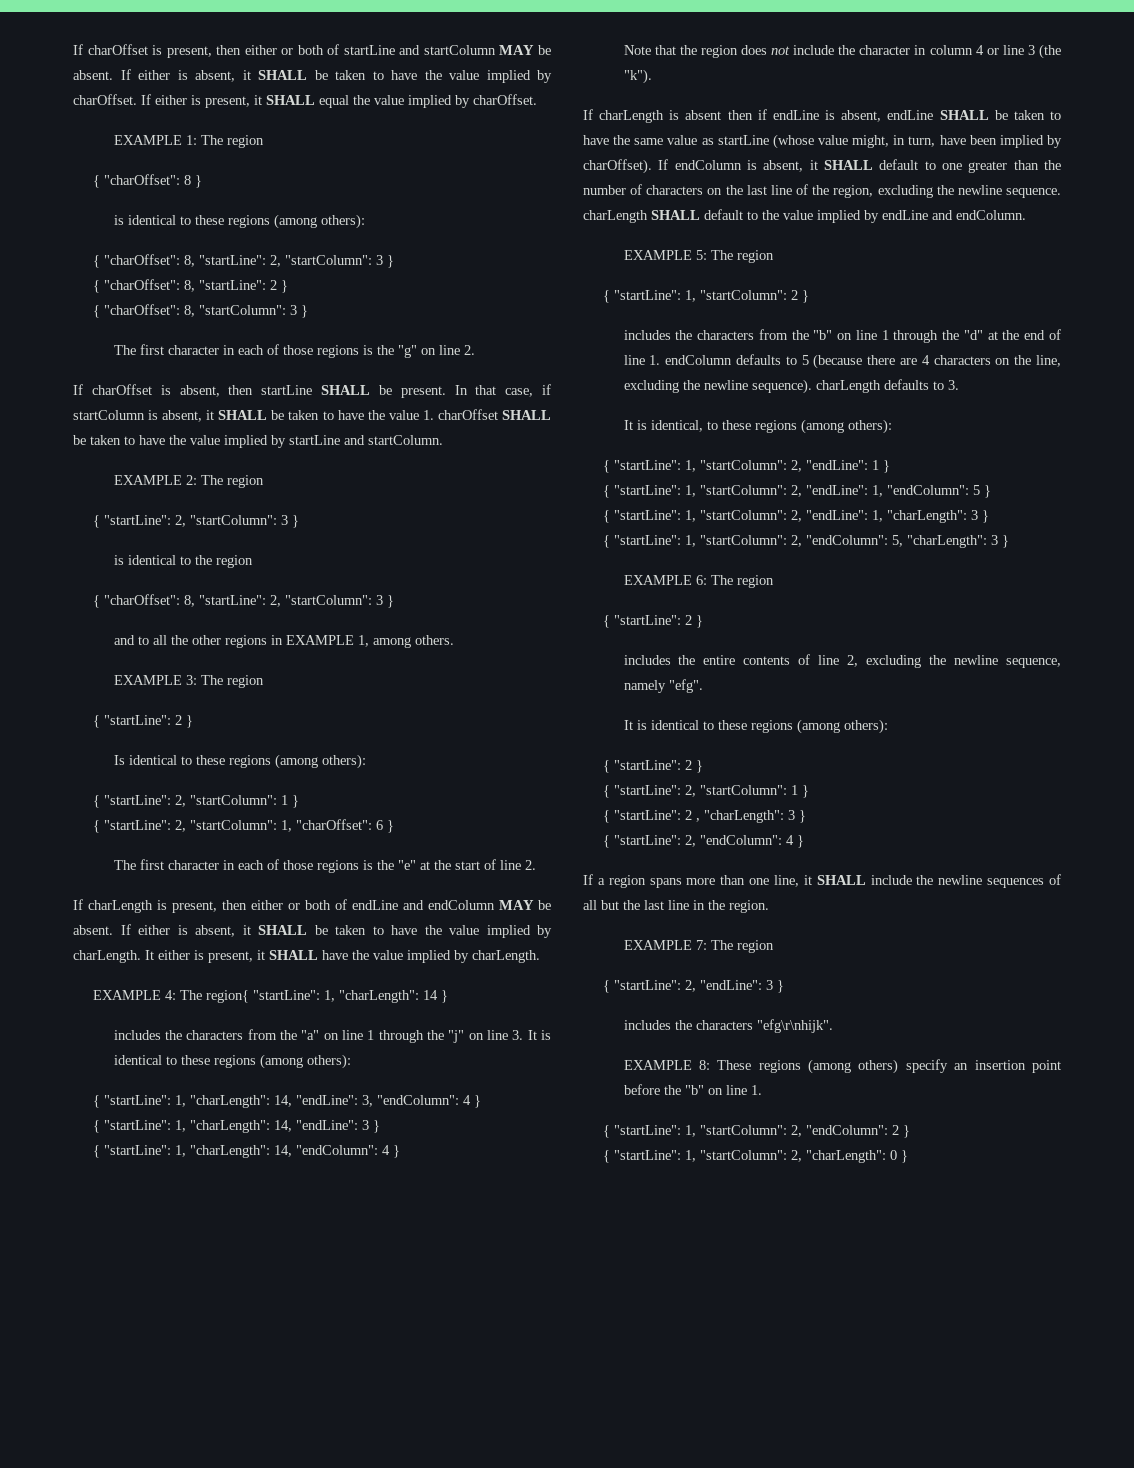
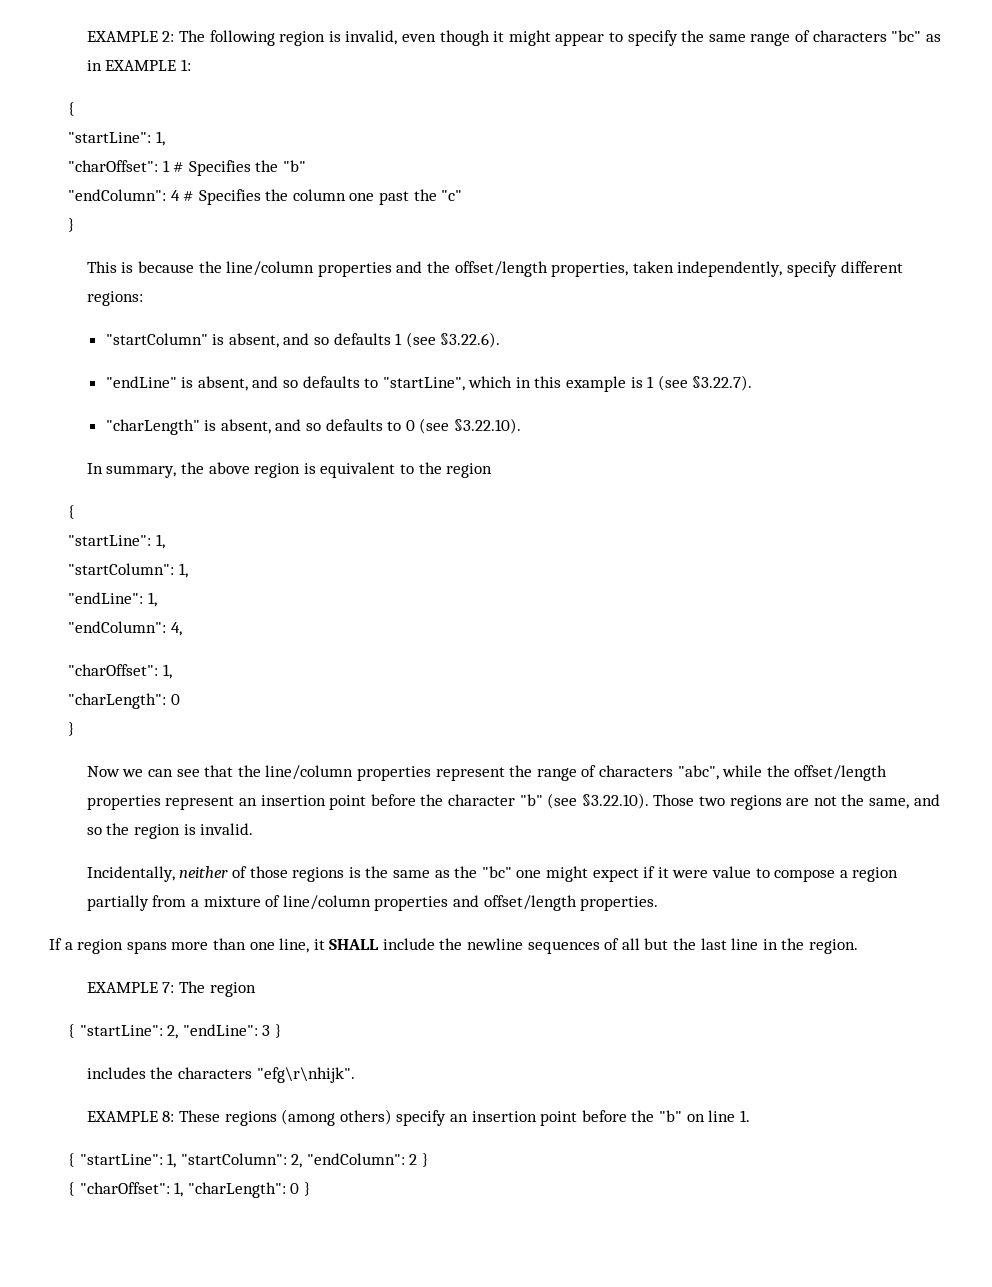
- If charOffset is present, then either or both of startLine and startColumn MAY be absent. If either is absent, it SHALL be taken to have the value implied by charOffset. If either is present, it SHALL equal the value implied by charOffset.
- EXAMPLE 1: The region
- { "charOffset": 8 }
- is identical to these regions (among others):
- { "charOffset": 8, "startLine": 2, "startColumn": 3 }
- { "charOffset": 8, "startLine": 2 }
- { "charOffset": 8, "startColumn": 3 }
- The first character in each of those regions is the "g" on line 2.
- If charOffset is absent, then startLine SHALL be present. In that case, if startColumn is absent, it SHALL be taken to have the value 1. charOffset SHALL be taken to have the value implied by startLine and startColumn.
- EXAMPLE 2: The region
- { "startLine": 2, "startColumn": 3 }
- is identical to the region
- { "charOffset": 8, "startLine": 2, "startColumn": 3 }
- and to all the other regions in EXAMPLE 1, among others.
- EXAMPLE 3: The region
- { "startLine": 2 }
- Is identical to these regions (among others):
- { "startLine": 2, "startColumn": 1 }
- { "startLine": 2, "startColumn": 1, "charOffset": 6 }
- The first character in each of those regions is the "e" at the start of line 2.
- If charLength is present, then either or both of endLine and endColumn MAY be absent. If either is absent, it SHALL be taken to have the value implied by charLength. It either is present, it SHALL have the value implied by charLength.
- EXAMPLE 4: The region{ "startLine": 1, "charLength": 14 }
- includes the characters from the "a" on line 1 through the "j" on line 3. It is identical to these regions (among others):
- { "startLine": 1, "charLength": 14, "endLine": 3, "endColumn": 4 }
- { "startLine": 1, "charLength": 14, "endLine": 3 }
- { "startLine": 1, "charLength": 14, "endColumn": 4 }
- Note that the region does not include the character in column 4 or line 3 (the "k").
- If charLength is absent then if endLine is absent, endLine SHALL be taken to have the same value as startLine (whose value might, in turn, have been implied by charOffset). If endColumn is absent, it SHALL default to one greater than the number of characters on the last line of the region, excluding the newline sequence. charLength SHALL default to the value implied by endLine and endColumn.
- EXAMPLE 5: The region
- { "startLine": 1, "startColumn": 2 }
- includes the characters from the "b" on line 1 through the "d" at the end of line 1. endColumn defaults to 5 (because there are 4 characters on the line, excluding the newline sequence). charLength defaults to 3.
- It is identical, to these regions (among others):
- { "startLine": 1, "startColumn": 2, "endLine": 1 }
- { "startLine": 1, "startColumn": 2, "endLine": 1, "endColumn": 5 }
- { "startLine": 1, "startColumn": 2, "endLine": 1, "charLength": 3 }
- { "startLine": 1, "startColumn": 2, "endColumn": 5, "charLength": 3 }
- EXAMPLE 6: The region
- { "startLine": 2 }
- includes the entire contents of line 2, excluding the newline sequence, namely "efg".
- It is identical to these regions (among others):
- { "startLine": 2 }
- { "startLine": 2, "startColumn": 1 }
- { "startLine": 2 , "charLength": 3 }
- { "startLine": 2, "endColumn": 4 }
+ EXAMPLE 2: The following region is invalid, even though it might appear to specify the same range of characters "bc" as in EXAMPLE 1:
+ {
+ "startLine": 1,
+ "charOffset": 1 # Specifies the "b"
+ "endColumn": 4 # Specifies the column one past the "c"
+ }
+ This is because the line/column properties and the offset/length properties, taken independently, specify different regions:
+ "startColumn" is absent, and so defaults 1 (see §3.22.6).
+ "endLine" is absent, and so defaults to "startLine", which in this example is 1 (see §3.22.7).
+ "charLength" is absent, and so defaults to 0 (see §3.22.10).
+ In summary, the above region is equivalent to the region
+ {
+ "startLine": 1,
+ "startColumn": 1,
+ "endLine": 1,
+ "endColumn": 4,
+ "charOffset": 1,
+ "charLength": 0
+ }
+ Now we can see that the line/column properties represent the range of characters "abc", while the offset/length properties represent an insertion point before the character "b" (see §3.22.10). Those two regions are not the same, and so the region is invalid.
+ Incidentally, neither of those regions is the same as the "bc" one might expect if it were value to compose a region partially from a mixture of line/column properties and offset/length properties.
- { "startLine": 1, "startColumn": 2, "charLength": 0 }
+ { "charOffset": 1, "charLength": 0 }

